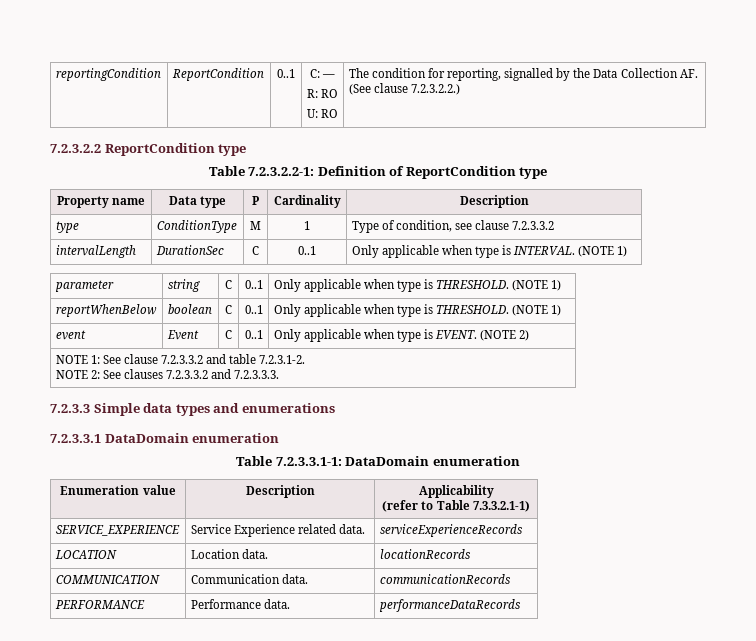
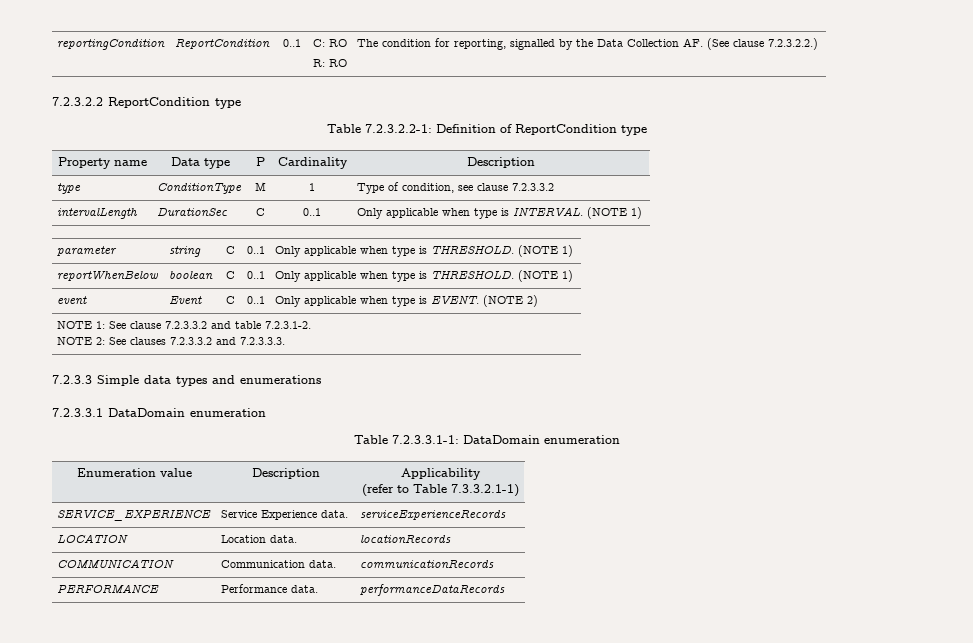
- reportingCondition | ReportCondition | 0..1 | C: —
- R: RO
- U: RO | The condition for reporting, signalled by the Data Collection AF. (See clause 7.2.3.2.2.)
+ reportingCondition | ReportCondition | 0..1 | C: RO
+ R: RO | The condition for reporting, signalled by the Data Collection AF. (See clause 7.2.3.2.2.)
- SERVICE_EXPERIENCE | Service Experience related data. | serviceExperienceRecords
+ SERVICE_EXPERIENCE | Service Experience data. | serviceExperienceRecords

